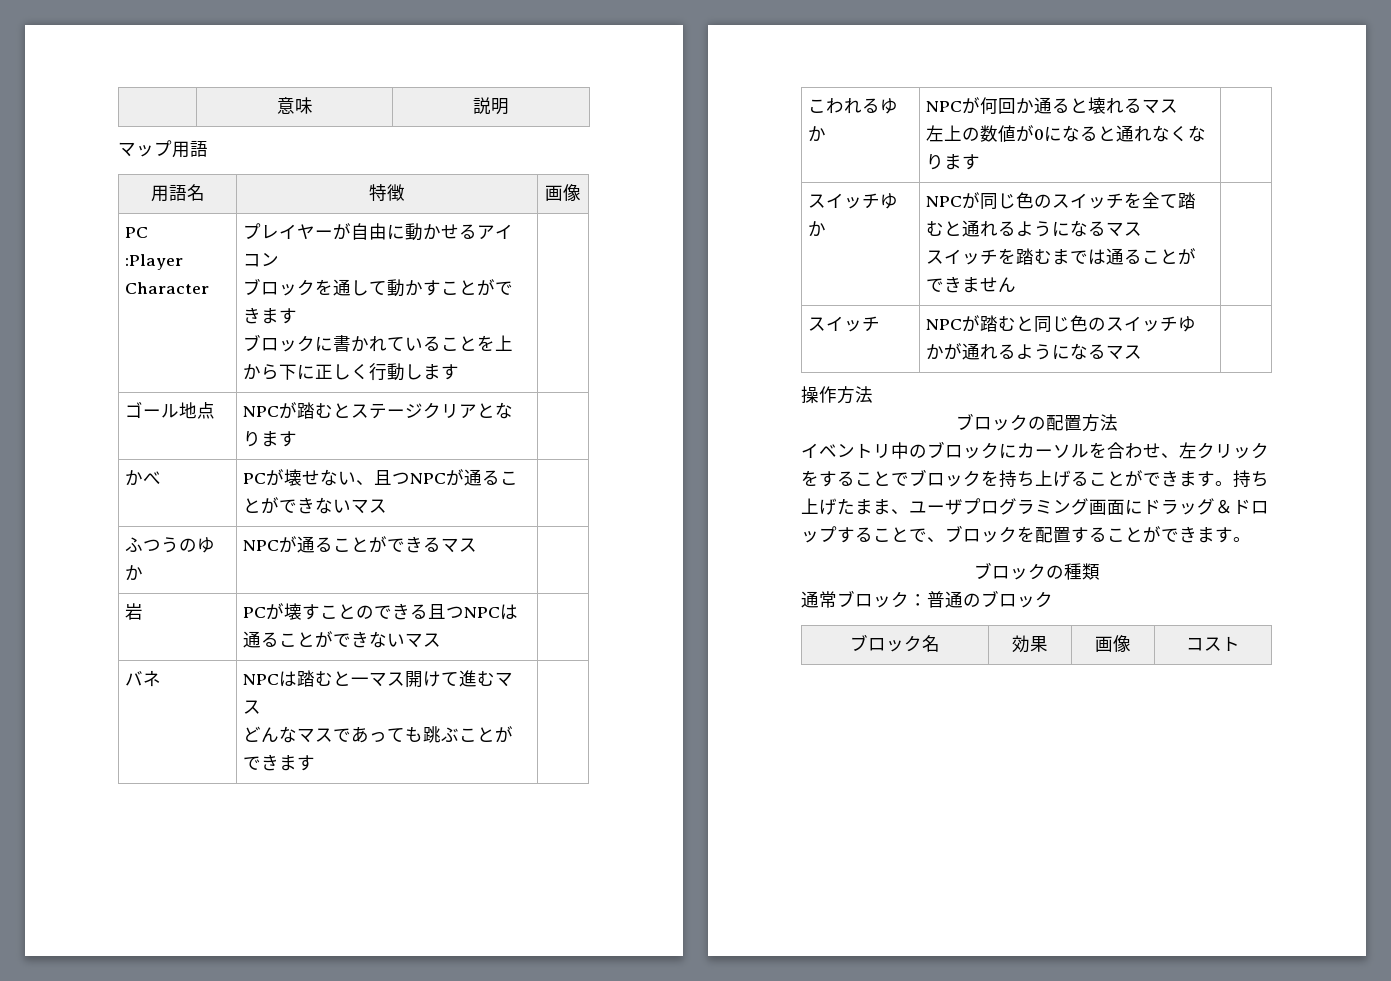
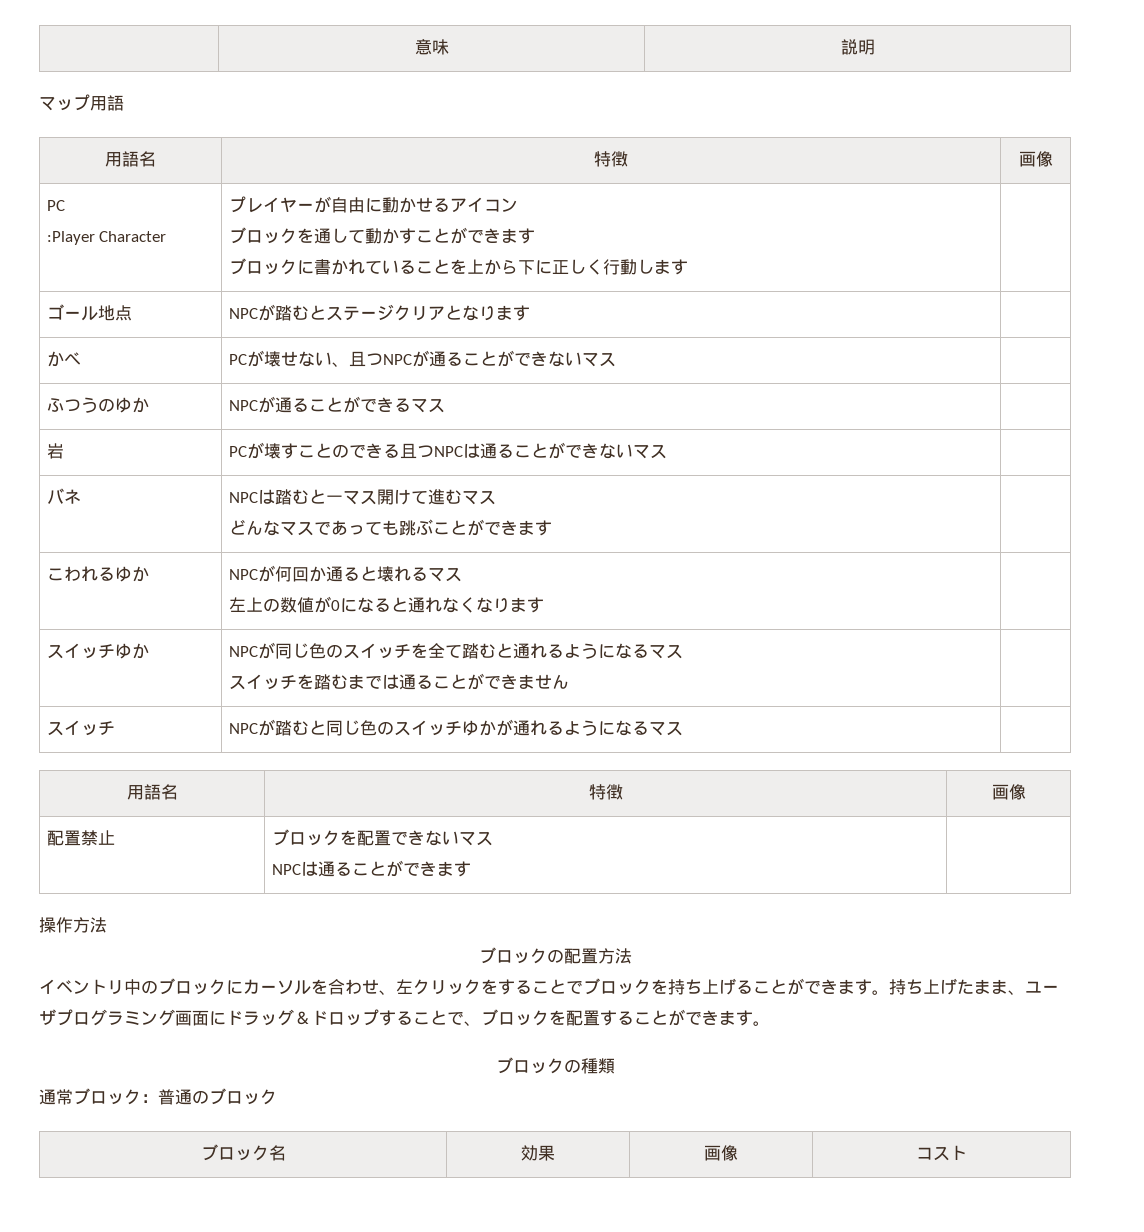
  スイッチ | NPCが踏むと同じ色のスイッチゆかが通れるようになるマス |
+ 用語名 | 特徴 | 画像
+ 配置禁止 | ブロックを配置できないマス
+ NPCは通ることができます |

